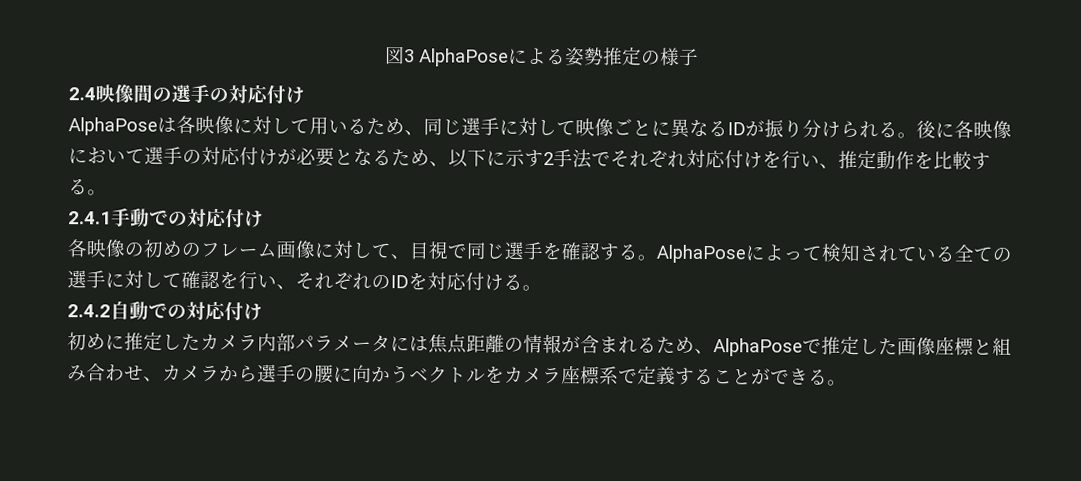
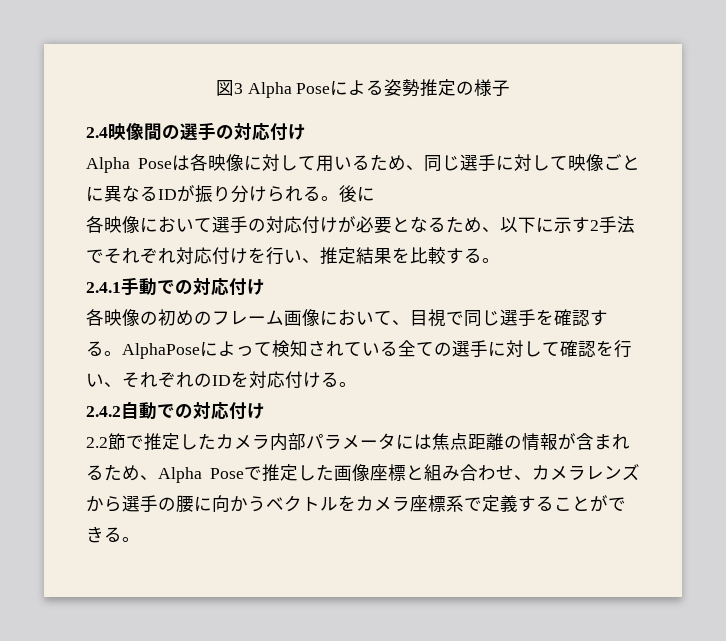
- 図3 AlphaPoseによる姿勢推定の様子
+ 図3 Alpha Poseによる姿勢推定の様子
- AlphaPoseは各映像に対して用いるため、同じ選手に対して映像ごとに異なるIDが振り分けられる。
+ Alpha Poseは各映像に対して用いるため、同じ選手に対して映像ごとに異なるIDが振り分けられる。
- 後に各映像において選手の対応付けが必要となるため、以下に示す2手法でそれぞれ対応付けを行い、推定動作を比較する。
+ 後に
+ 各映像において選手の対応付けが必要となるため、以下に示す2手法でそれぞれ対応付けを行い、推定結果を比較する。
- 各映像の初めのフレーム画像に対して、目視で同じ選手を確認する。
+ 各映像の初めのフレーム画像において、目視で同じ選手を確認する。
- 初めに推定したカメラ内部パラメータには焦点距離の情報が含まれるため、AlphaPoseで推定した画像座標と組み合わせ、カメラから選手の腰に向かうベクトルをカメラ座標系で定義することができる。
+ 2.2節で推定したカメラ内部パラメータには焦点距離の情報が含まれるため、Alpha Poseで推定した画像座標と組み合わせ、カメラレンズから選手の腰に向かうベクトルをカメラ座標系で定義することができる。

